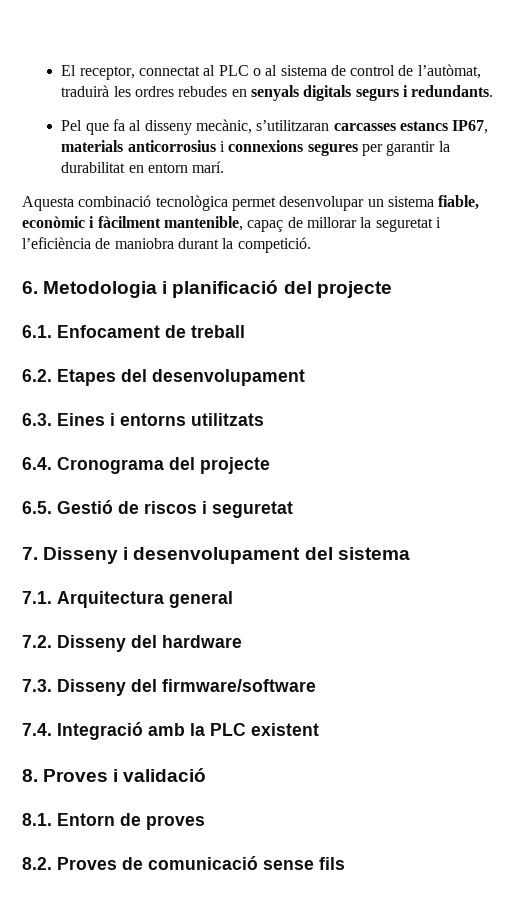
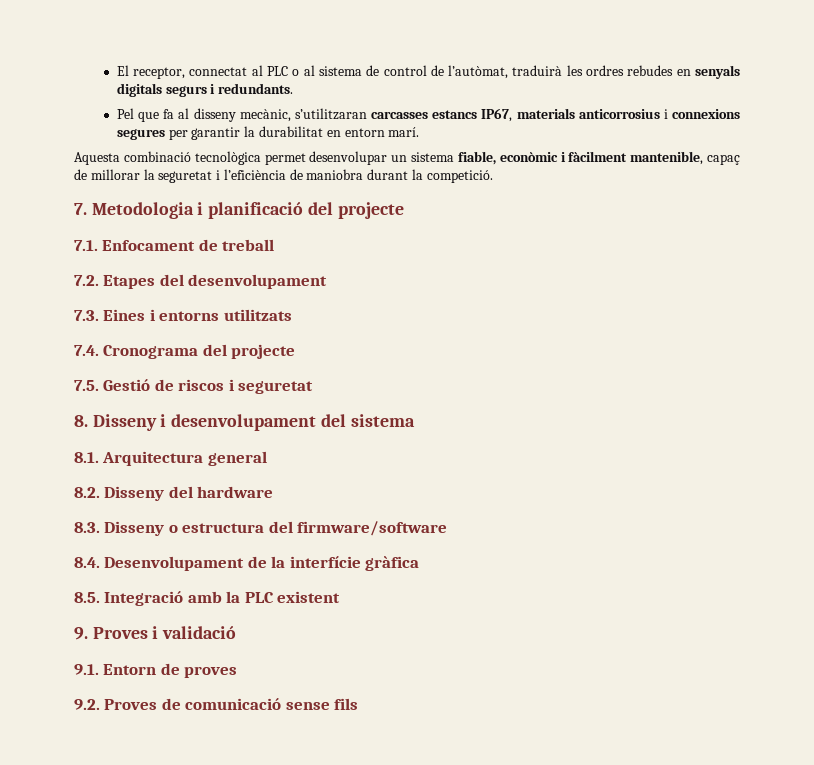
- 6. Metodologia i planificació del projecte
+ 7. Metodologia i planificació del projecte
- 6.1. Enfocament de treball
+ 7.1. Enfocament de treball
- 6.2. Etapes del desenvolupament
+ 7.2. Etapes del desenvolupament
- 6.3. Eines i entorns utilitzats
+ 7.3. Eines i entorns utilitzats
- 6.4. Cronograma del projecte
+ 7.4. Cronograma del projecte
- 6.5. Gestió de riscos i seguretat
+ 7.5. Gestió de riscos i seguretat
- 7. Disseny i desenvolupament del sistema
+ 8. Disseny i desenvolupament del sistema
- 7.1. Arquitectura general
+ 8.1. Arquitectura general
- 7.2. Disseny del hardware
+ 8.2. Disseny del hardware
- 7.3. Disseny del firmware/software
- 7.4. Integració amb la PLC existent
+ 8.3. Disseny o estructura del firmware/software
+ 8.4. Desenvolupament de la interfície gràfica
+ 8.5. Integració amb la PLC existent
- 8. Proves i validació
+ 9. Proves i validació
- 8.1. Entorn de proves
+ 9.1. Entorn de proves
- 8.2. Proves de comunicació sense fils
+ 9.2. Proves de comunicació sense fils

